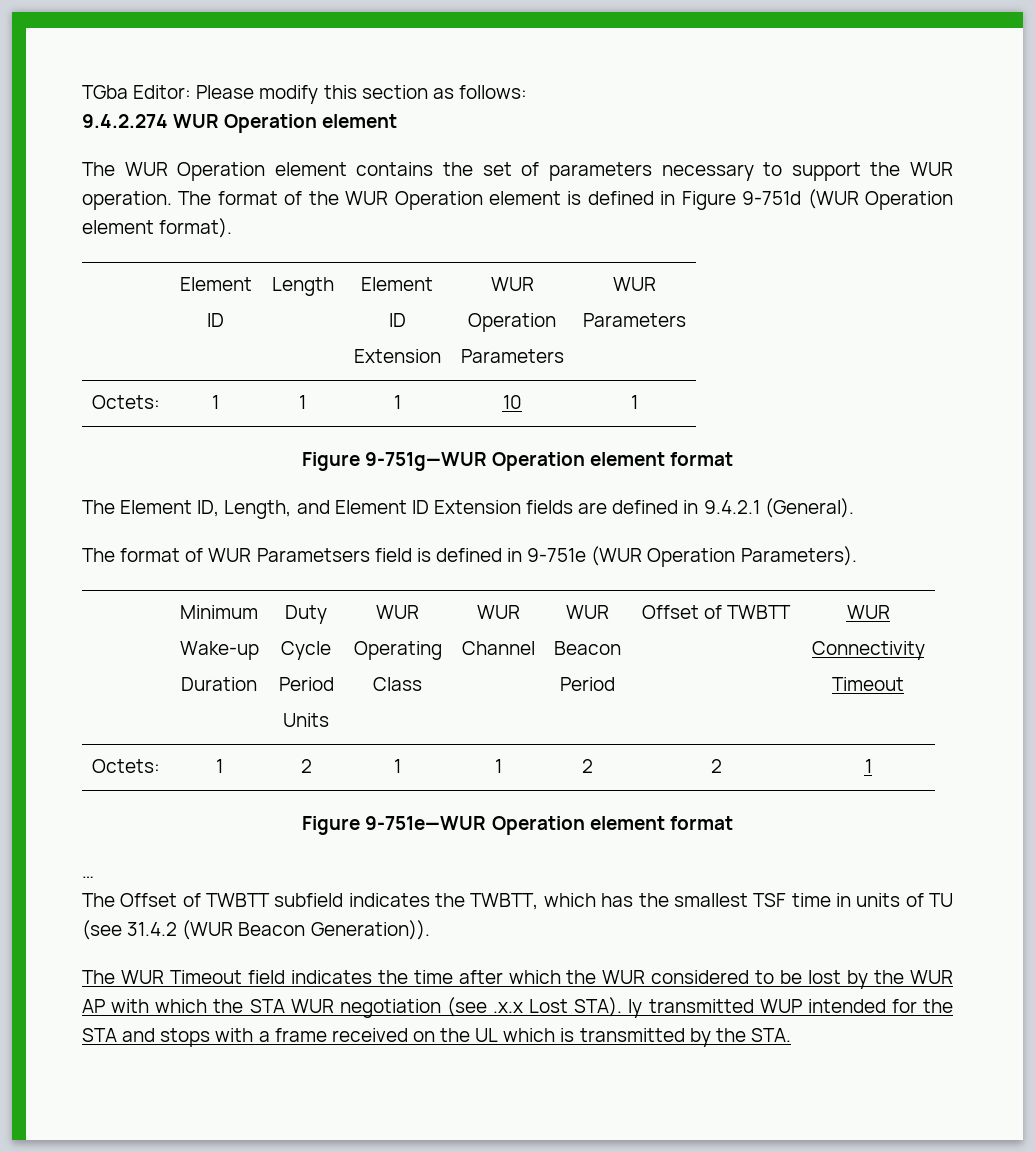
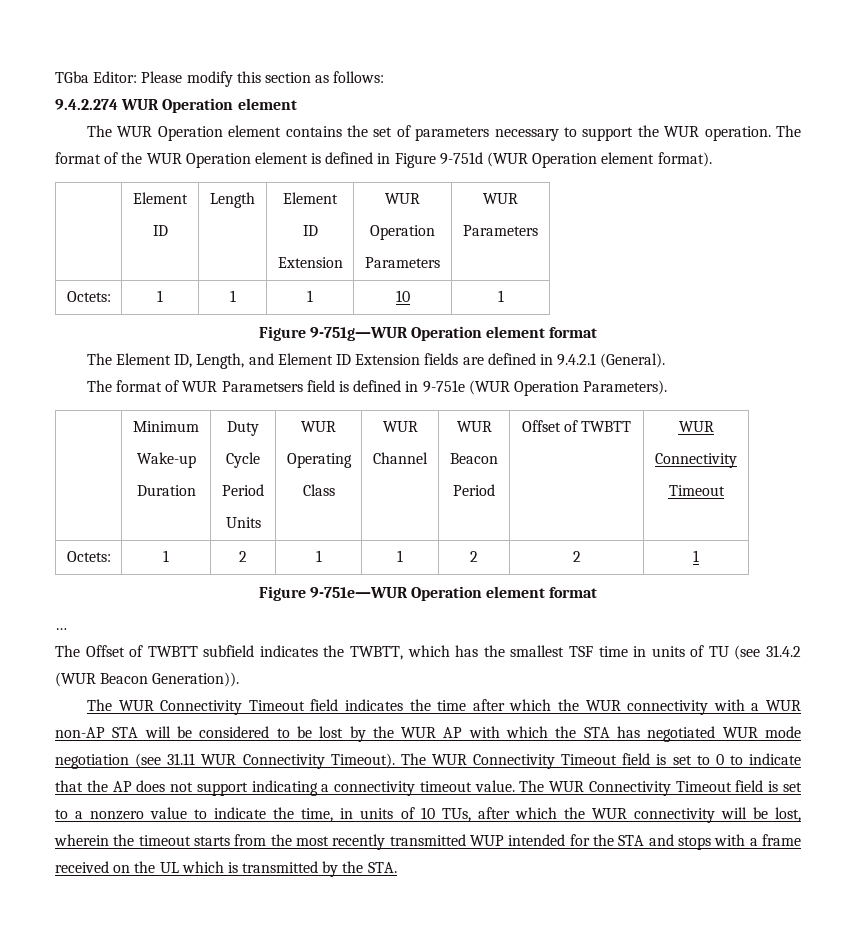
- The WUR Timeout field indicates the time after which the WUR considered to be lost by the WUR AP with which the STA WUR negotiation (see .x.x Lost STA). ly transmitted WUP intended for the STA and stops with a frame received on the UL which is transmitted by the STA.
+ The WUR Connectivity Timeout field indicates the time after which the WUR connectivity with a WUR non-AP STA will be considered to be lost by the WUR AP with which the STA has negotiated WUR mode negotiation (see 31.11 WUR Connectivity Timeout). The WUR Connectivity Timeout field is set to 0 to indicate that the AP does not support indicating a connectivity timeout value. The WUR Connectivity Timeout field is set to a nonzero value to indicate the time, in units of 10 TUs, after which the WUR connectivity will be lost, wherein the timeout starts from the most recently transmitted WUP intended for the STA and stops with a frame received on the UL which is transmitted by the STA.

